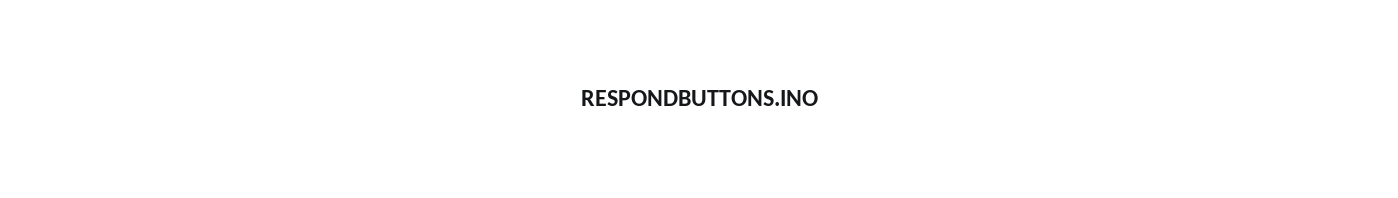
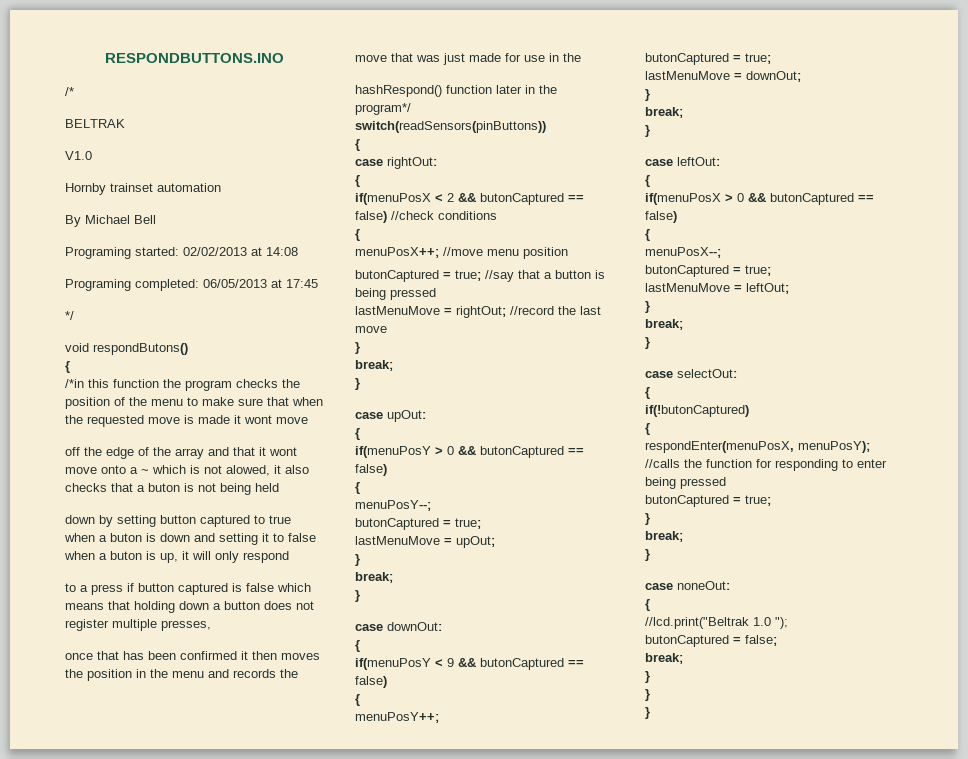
+ /*
+ BELTRAK
+ V1.0
+ Hornby trainset automation
+ By Michael Bell
+ Programing started: 02/02/2013 at 14:08
+ Programing completed: 06/05/2013 at 17:45
+ */
+ void respondButons()
+ {
+ /*in this function the program checks the position of the menu to make sure that when the requested move is made it wont move
+ off the edge of the array and that it wont move onto a ~ which is not alowed, it also checks that a buton is not being held
+ down by setting button captured to true when a buton is down and setting it to false when a buton is up, it will only respond
+ to a press if button captured is false which means that holding down a button does not register multiple presses,
+ once that has been confirmed it then moves the position in the menu and records the move that was just made for use in the
+ hashRespond() function later in the program*/
+ switch(readSensors(pinButtons))
+ {
+ case rightOut:
+ {
+ if(menuPosX < 2 && butonCaptured == false) //check conditions
+ {
+ menuPosX++; //move menu position
+ butonCaptured = true; //say that a button is being pressed
+ lastMenuMove = rightOut; //record the last move
+ }
+ break;
+ }
+ case upOut:
+ {
+ if(menuPosY > 0 && butonCaptured == false)
+ {
+ menuPosY--;
+ butonCaptured = true;
+ lastMenuMove = upOut;
+ }
+ break;
+ }
+ case downOut:
+ {
+ if(menuPosY < 9 && butonCaptured == false)
+ {
+ menuPosY++;
+ butonCaptured = true;
+ lastMenuMove = downOut;
+ }
+ break;
+ }
+ case leftOut:
+ {
+ if(menuPosX > 0 && butonCaptured == false)
+ {
+ menuPosX--;
+ butonCaptured = true;
+ lastMenuMove = leftOut;
+ }
+ break;
+ }
+ case selectOut:
+ {
+ if(!butonCaptured)
+ {
+ respondEnter(menuPosX, menuPosY); //calls the function for responding to enter being pressed
+ butonCaptured = true;
+ }
+ break;
+ }
+ case noneOut:
+ {
+ //lcd.print("Beltrak 1.0 ");
+ butonCaptured = false;
+ break;
+ }
+ }
+ }

